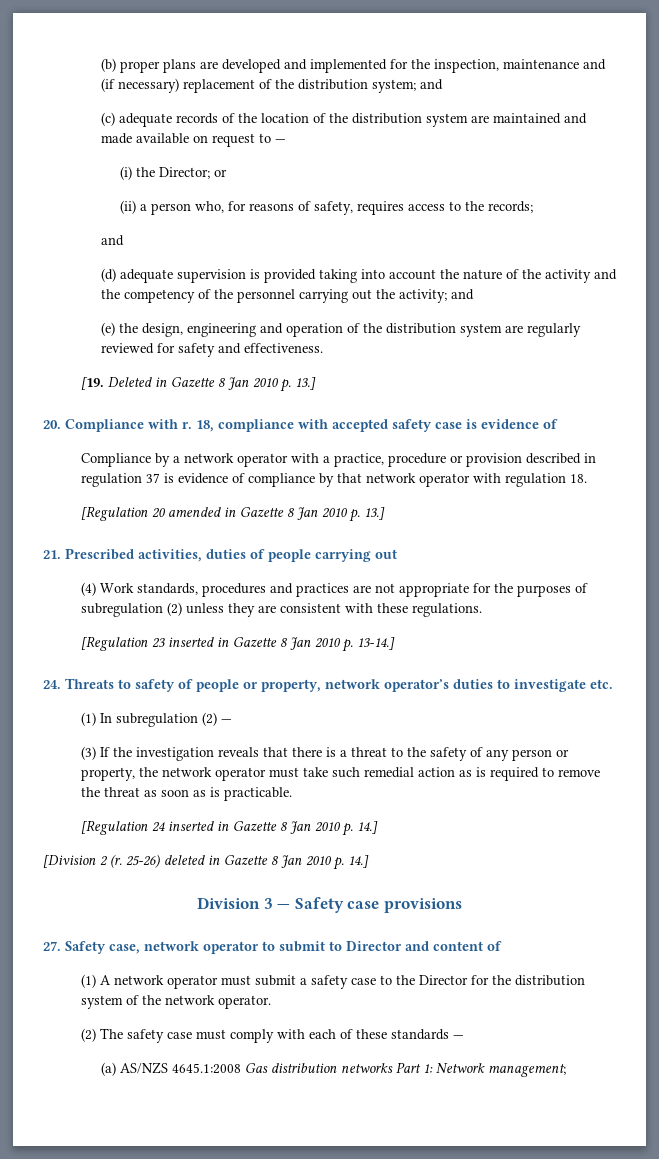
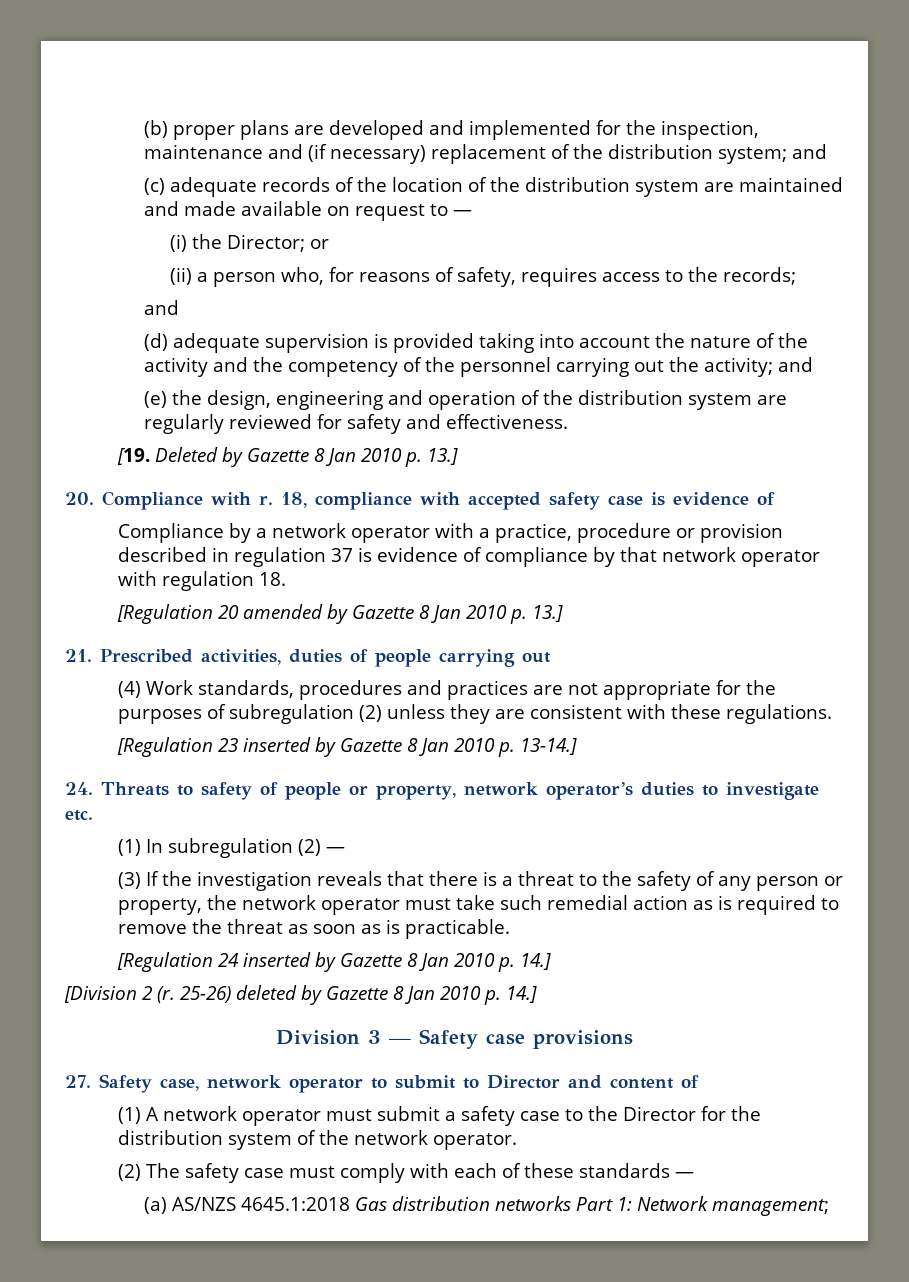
- [19. Deleted in Gazette 8 Jan 2010 p. 13.]
+ [19. Deleted by Gazette 8 Jan 2010 p. 13.]
- [Regulation 20 amended in Gazette 8 Jan 2010 p. 13.]
+ [Regulation 20 amended by Gazette 8 Jan 2010 p. 13.]
- [Regulation 23 inserted in Gazette 8 Jan 2010 p. 13-14.]
+ [Regulation 23 inserted by Gazette 8 Jan 2010 p. 13-14.]
- [Regulation 24 inserted in Gazette 8 Jan 2010 p. 14.]
+ [Regulation 24 inserted by Gazette 8 Jan 2010 p. 14.]
- 25-26) deleted in Gazette 8 Jan 2010 p. 14.]
+ 25-26) deleted by Gazette 8 Jan 2010 p. 14.]
- (a) AS/NZS 4645.1:2008 Gas distribution networks Part 1: Network management;
+ (a) AS/NZS 4645.1:2018 Gas distribution networks Part 1: Network management;

